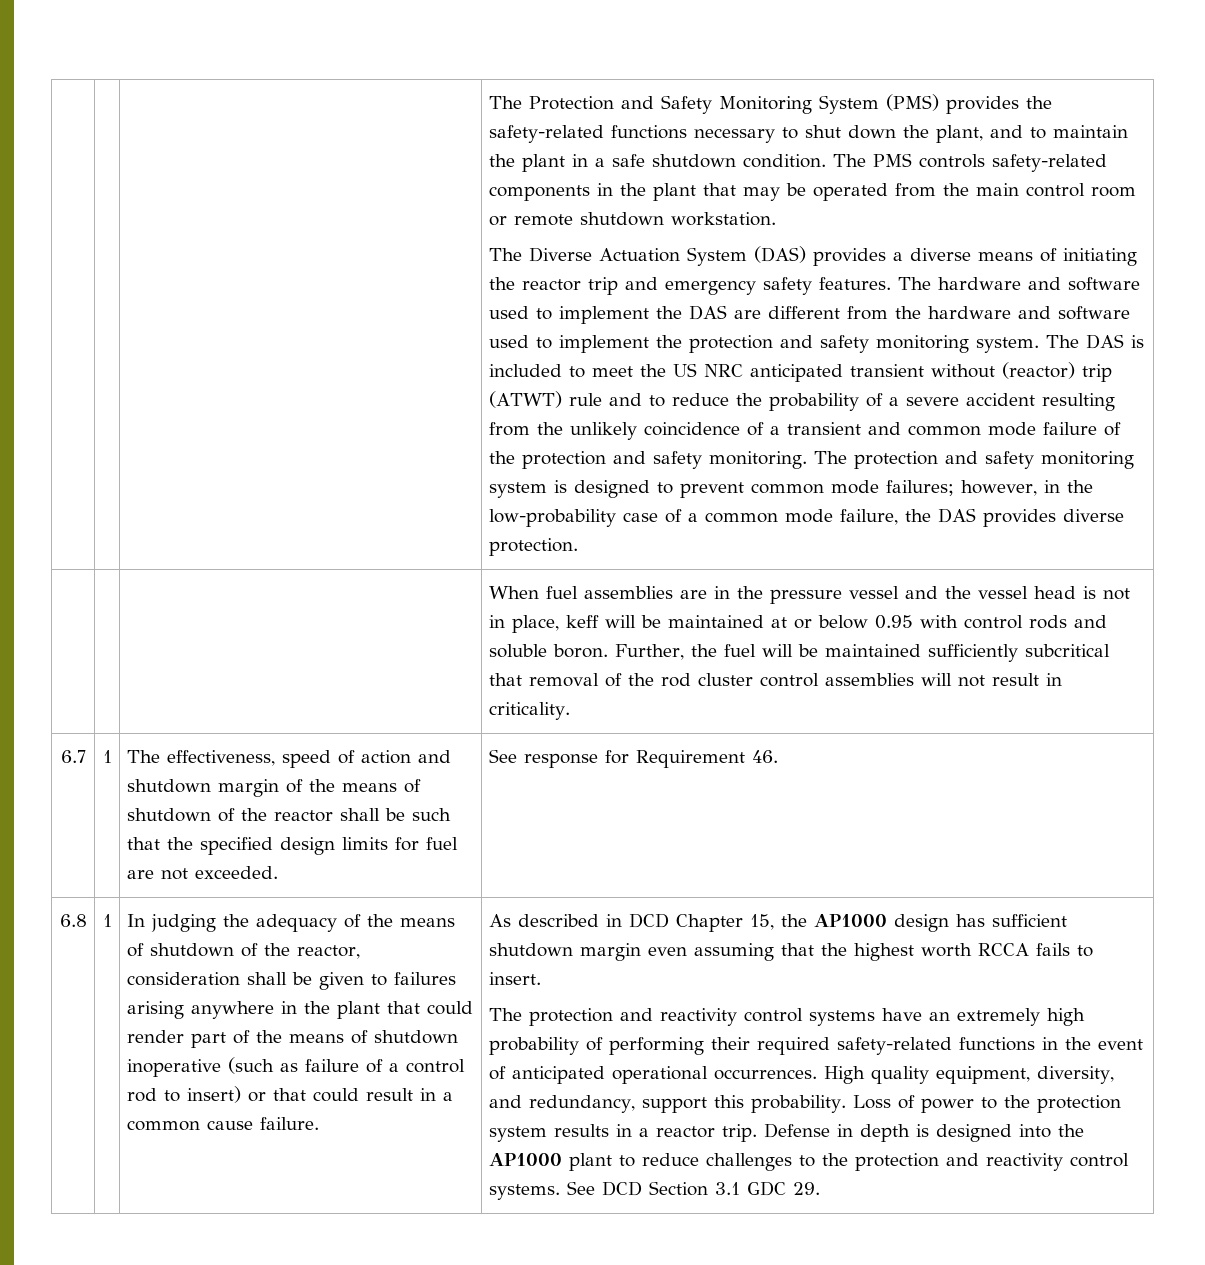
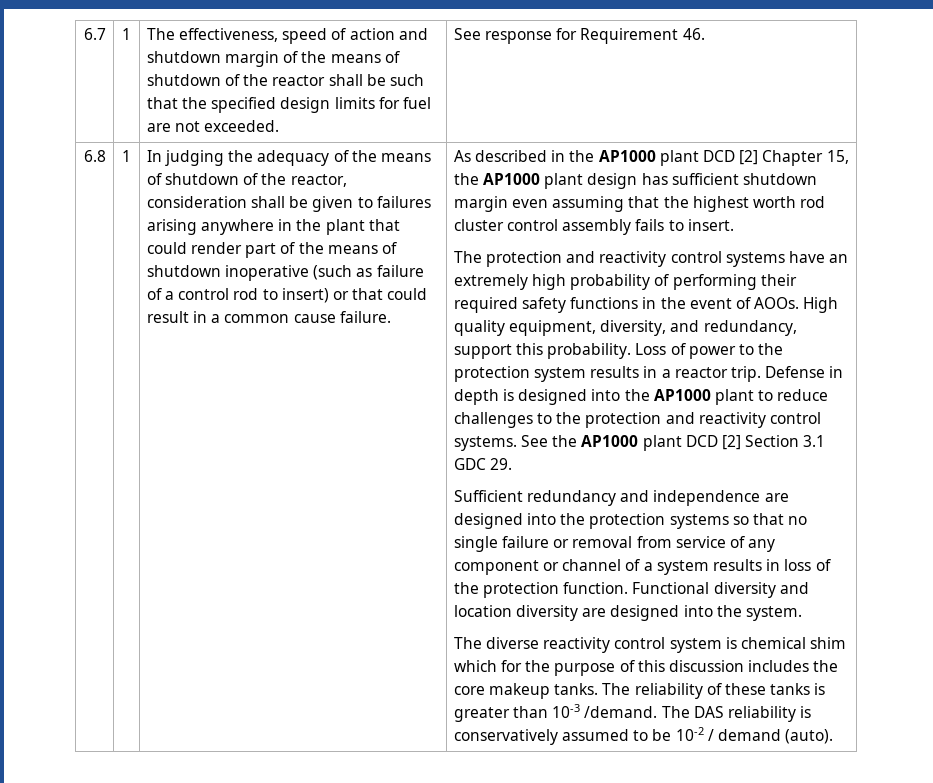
- The Protection and Safety Monitoring System (PMS) provides the safety-related functions necessary to shut down the plant, and to maintain the plant in a safe shutdown condition. The PMS controls safety-related components in the plant that may be operated from the main control room or remote shutdown workstation.
- The Diverse Actuation System (DAS) provides a diverse means of initiating the reactor trip and emergency safety features. The hardware and software used to implement the DAS are different from the hardware and software used to implement the protection and safety monitoring system. The DAS is included to meet the US NRC anticipated transient without (reactor) trip (ATWT) rule and to reduce the probability of a severe accident resulting from the unlikely coincidence of a transient and common mode failure of the protection and safety monitoring. The protection and safety monitoring system is designed to prevent common mode failures; however, in the low-probability case of a common mode failure, the DAS provides diverse protection.
- | | | When fuel assemblies are in the pressure vessel and the vessel head is not in place, keff will be maintained at or below 0.95 with control rods and soluble boron. Further, the fuel will be maintained sufficiently subcritical that removal of the rod cluster control assemblies will not result in criticality.
- As described in DCD Chapter 15, the AP1000 design has sufficient shutdown margin even assuming that the highest worth RCCA fails to insert.
+ As described in the AP1000 plant DCD [2] Chapter 15, the AP1000 plant design has sufficient shutdown margin even assuming that the highest worth rod cluster control assembly fails to insert.
- The protection and reactivity control systems have an extremely high probability of performing their required safety-related functions in the event of anticipated operational occurrences.
+ The protection and reactivity control systems have an extremely high probability of performing their required safety functions in the event of AOOs.
- See DCD Section 3.1 GDC 29.
+ See the AP1000 plant DCD [2] Section 3.1 GDC 29.
+ Sufficient redundancy and independence are designed into the protection systems so that no single failure or removal from service of any component or channel of a system results in loss of the protection function. Functional diversity and location diversity are designed into the system.
+ The diverse reactivity control system is chemical shim which for the purpose of this discussion includes the core makeup tanks. The reliability of these tanks is greater than 10-3 /demand. The DAS reliability is conservatively assumed to be 10-2 / demand (auto).

